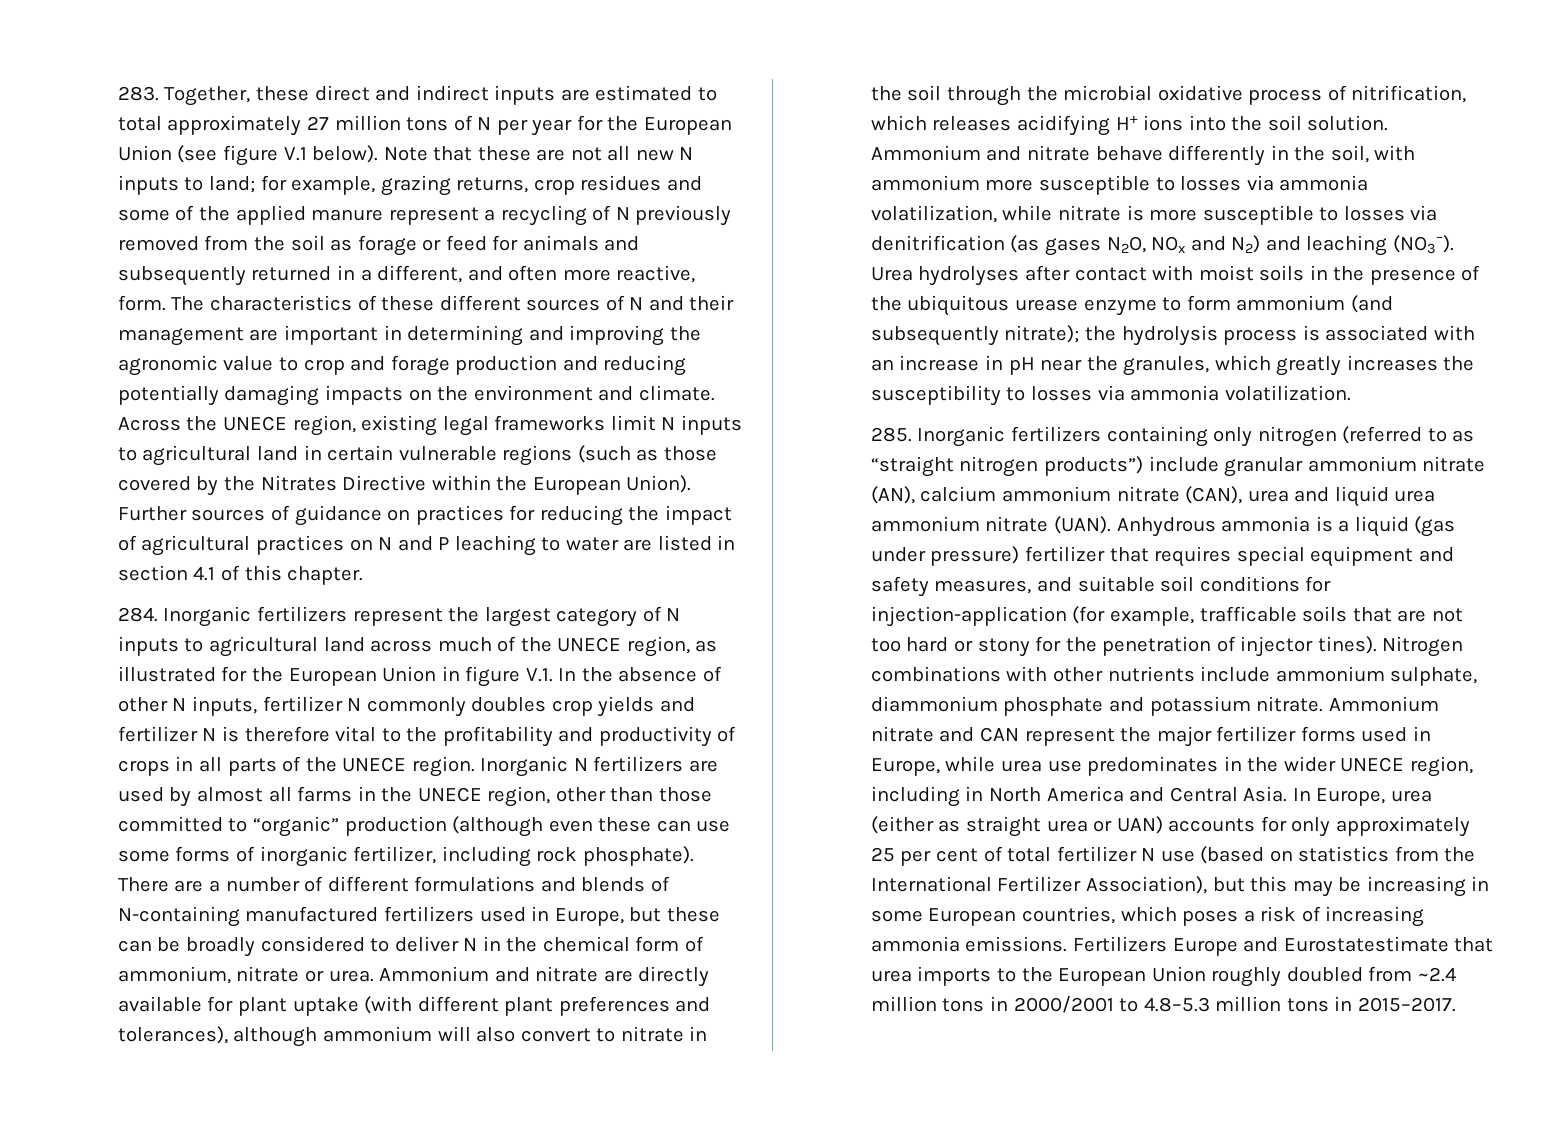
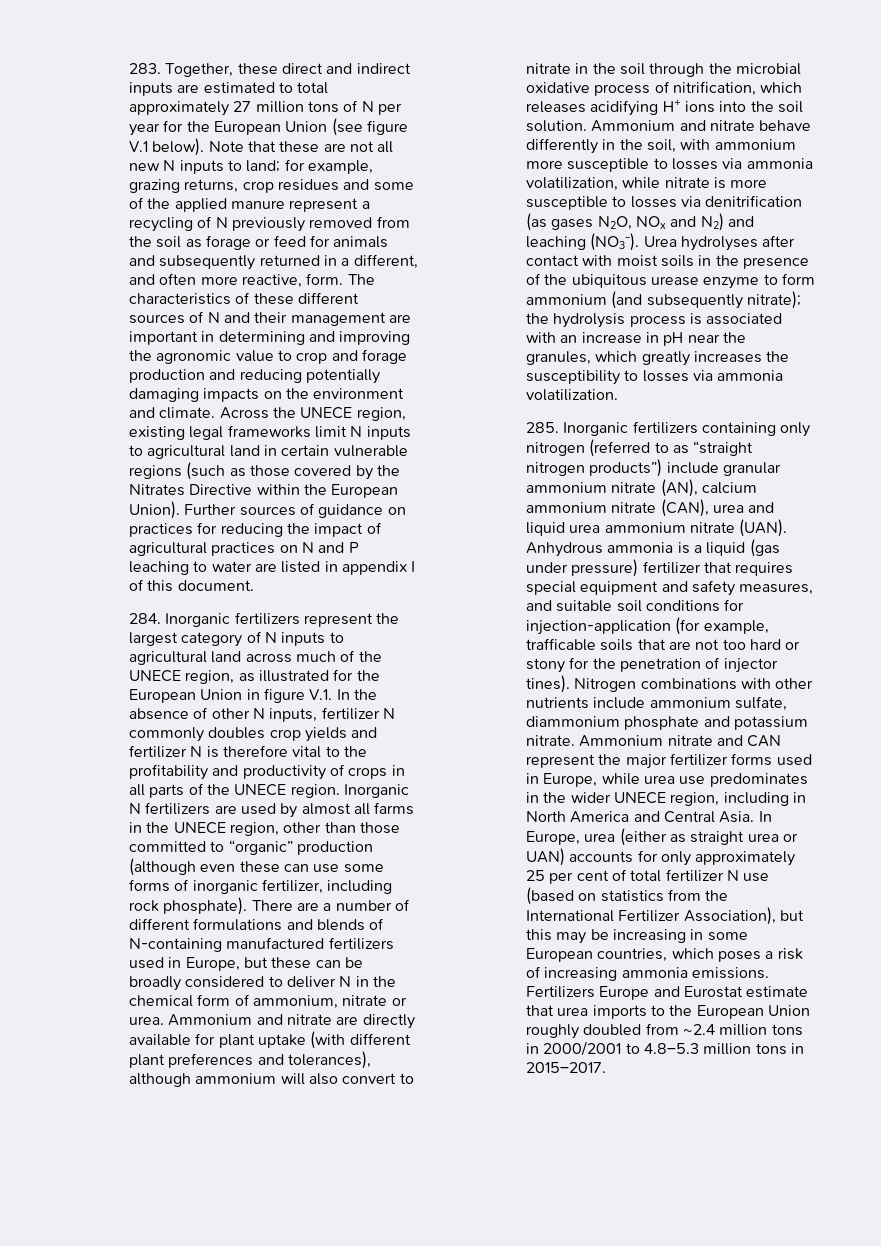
- Further sources of guidance on practices for reducing the impact of agricultural practices on N and P leaching to water are listed in section 4.1 of this chapter.
+ Further sources of guidance on practices for reducing the impact of agricultural practices on N and P leaching to water are listed in appendix I of this document.
- Nitrogen combinations with other nutrients include ammonium sulphate, diammonium phosphate and potassium nitrate.
+ Nitrogen combinations with other nutrients include ammonium sulfate, diammonium phosphate and potassium nitrate.
- Fertilizers Europe and Eurostatestimate that urea imports to the European Union roughly doubled from ~2.4 million tons in 2000/2001 to 4.8–5.3 million tons in 2015–2017.
+ Fertilizers Europe and Eurostat estimate that urea imports to the European Union roughly doubled from ~2.4 million tons in 2000/2001 to 4.8–5.3 million tons in 2015–2017.

